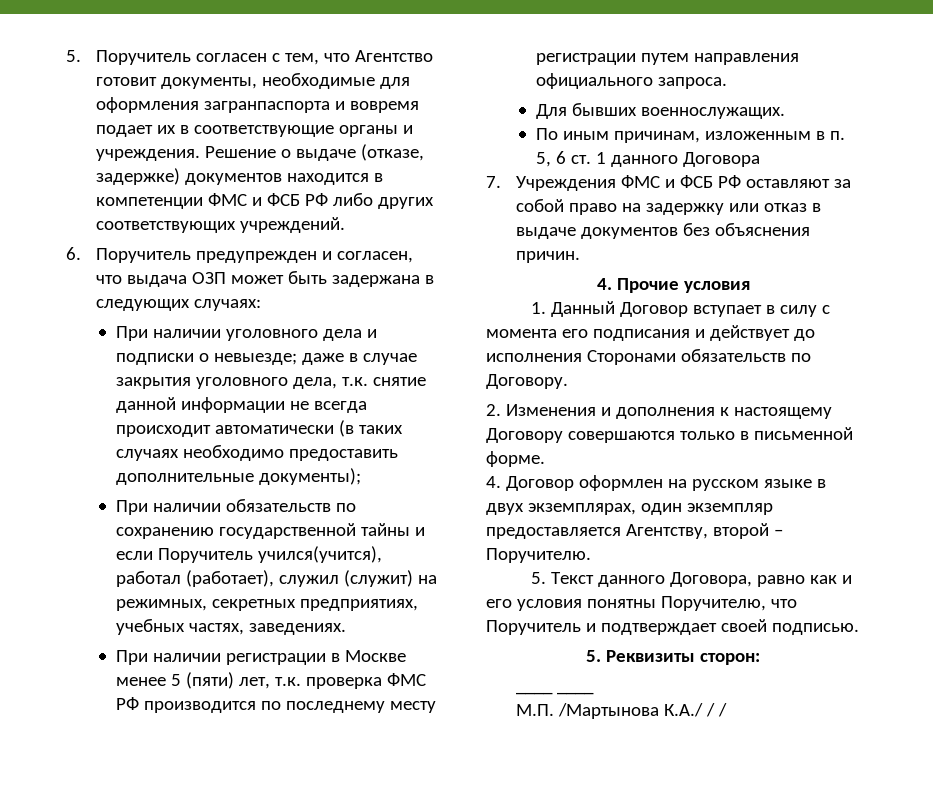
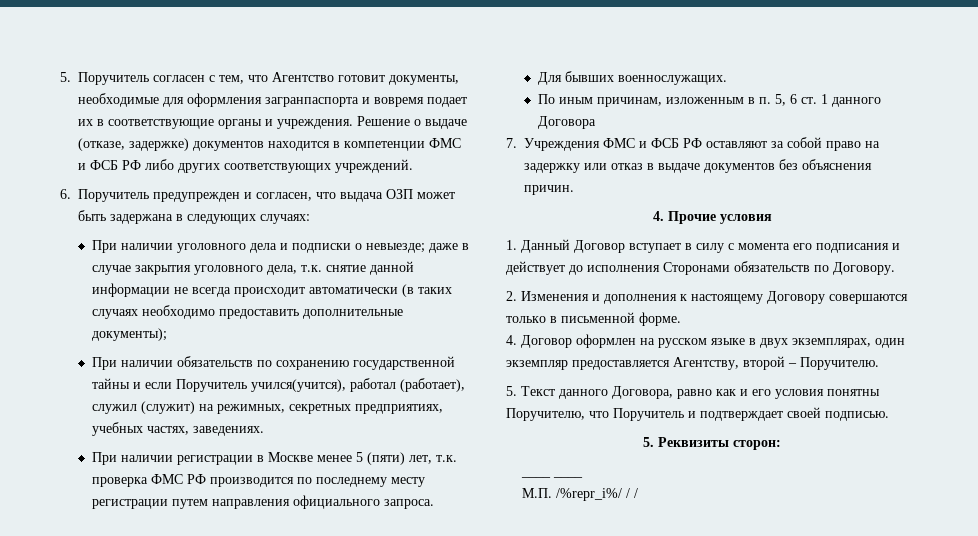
- М.П. /Мартынова К.А./ / /
+ М.П. /%repr_i%/ / /

